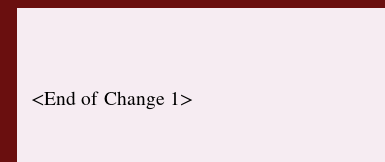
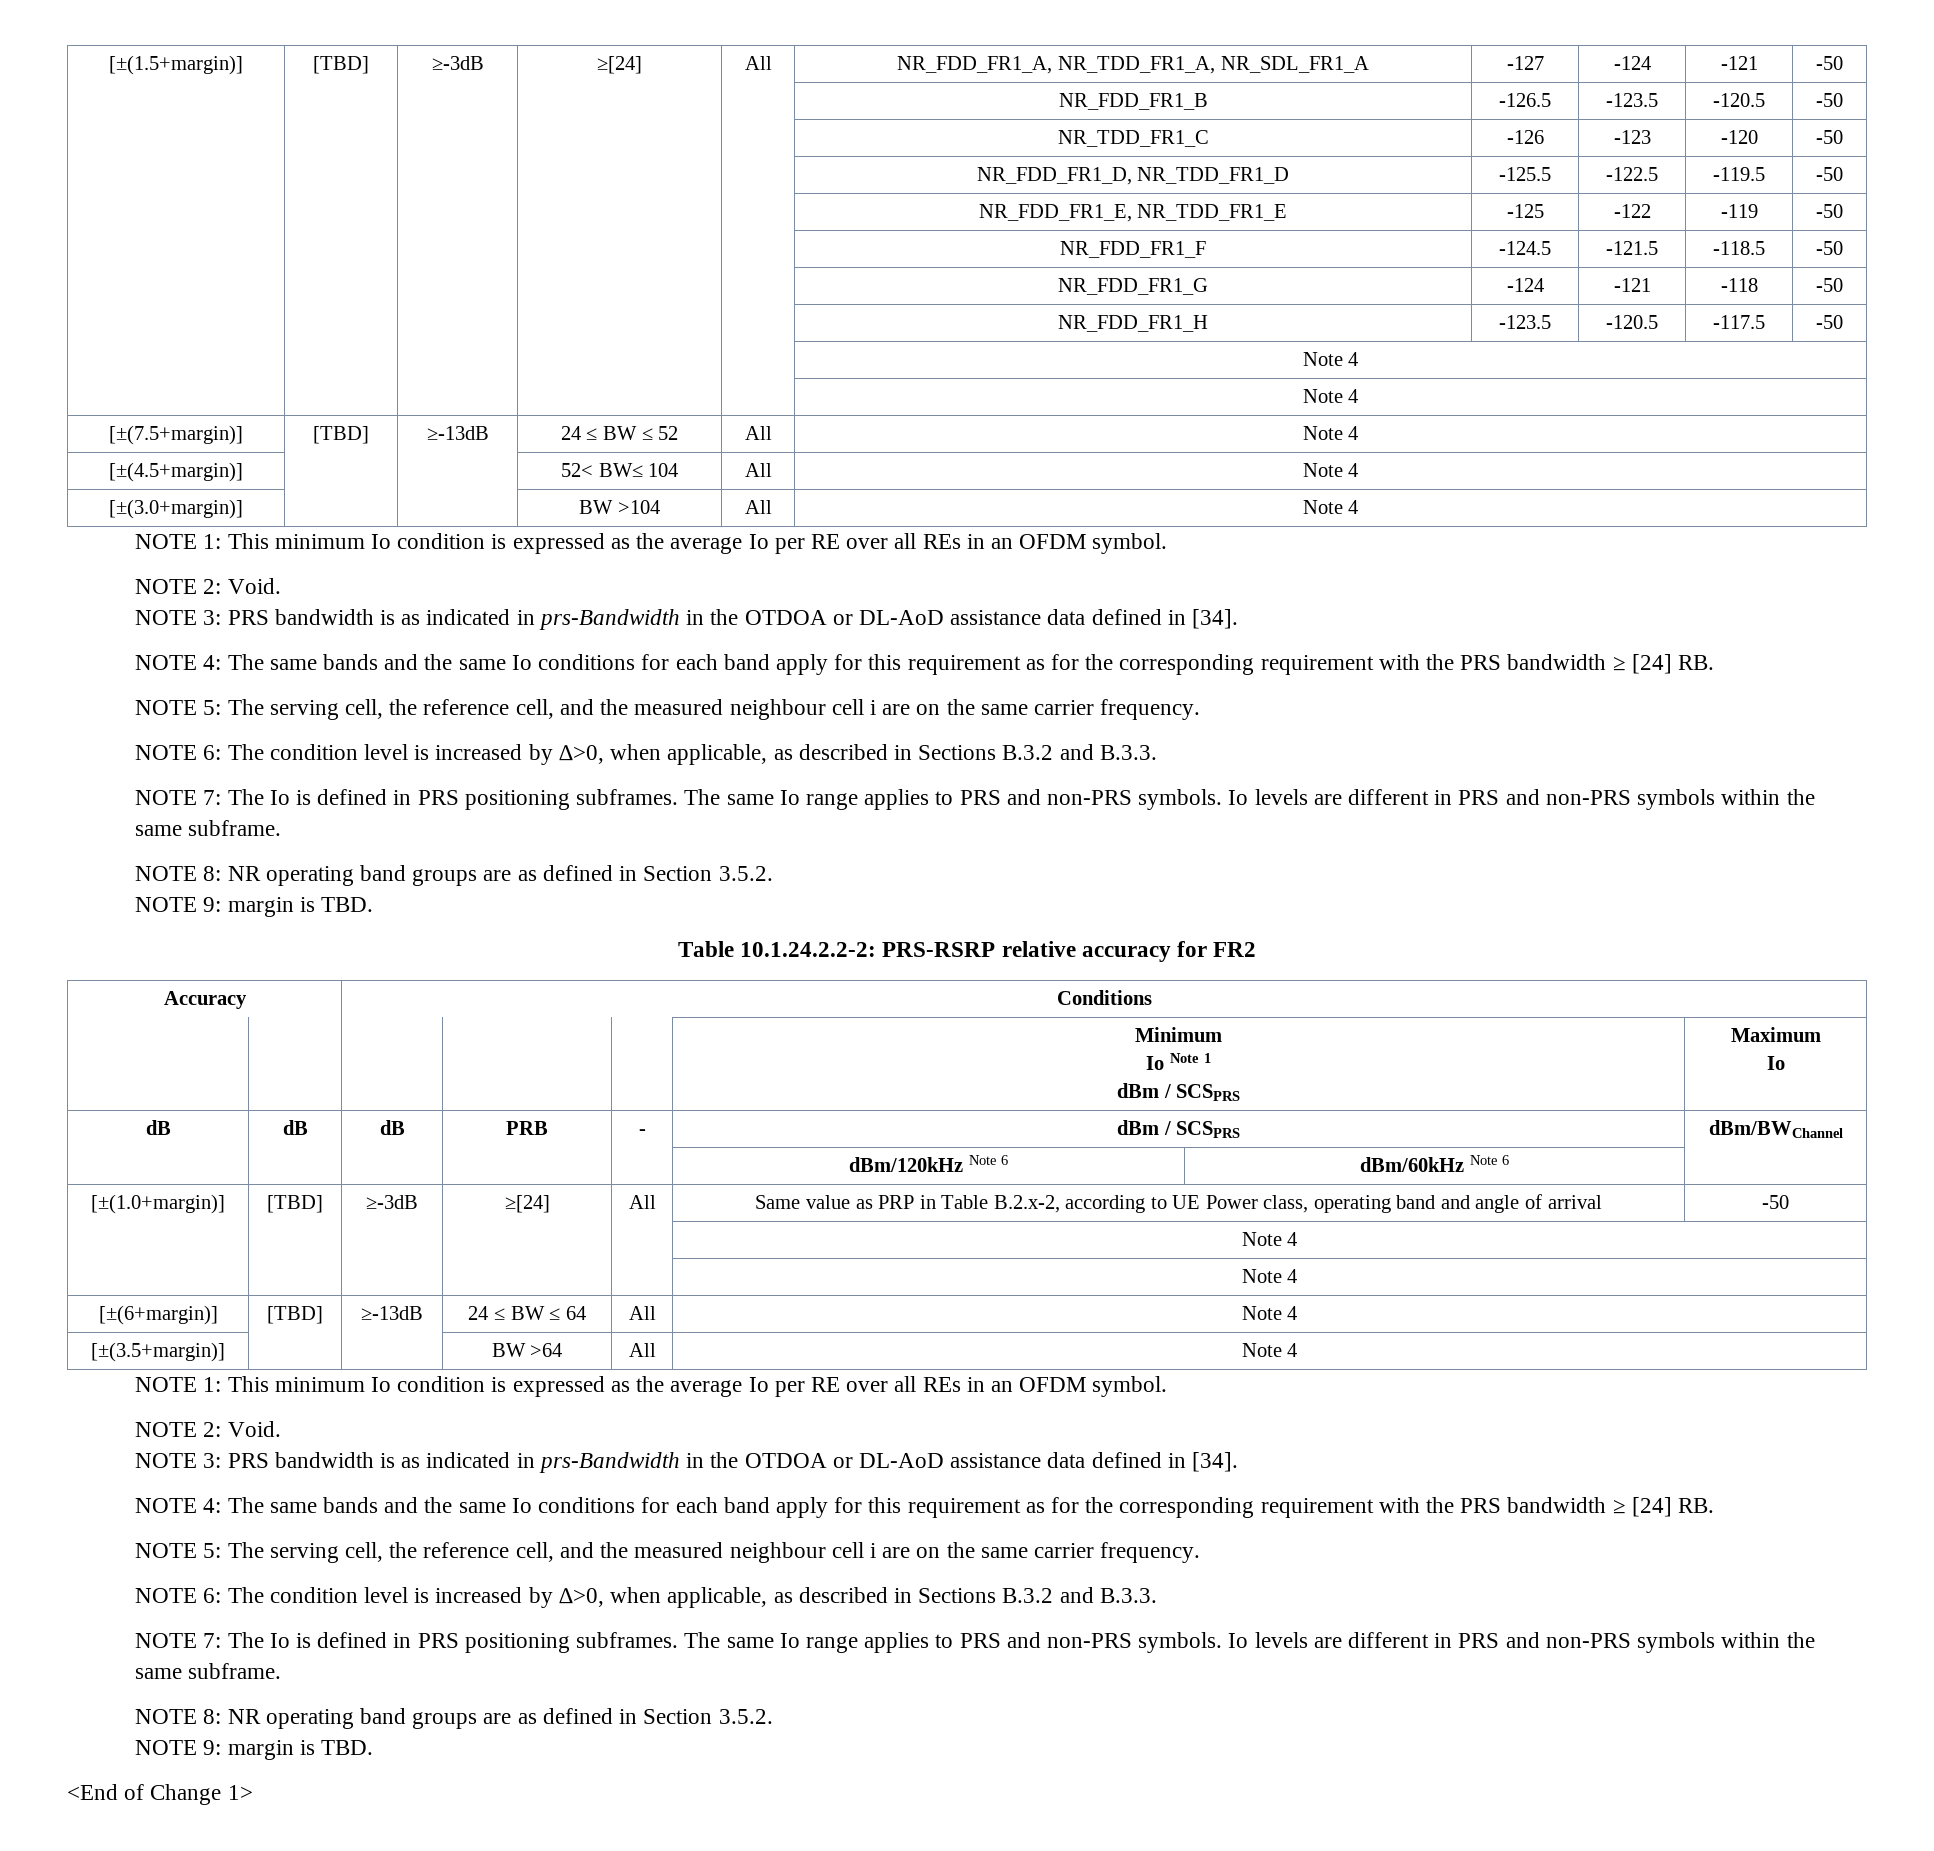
+ [±(1.5+margin)] | [TBD] | ≥-3dB | ≥[24] | All | NR_FDD_FR1_A, NR_TDD_FR1_A, NR_SDL_FR1_A | -127 | -124 | -121 | -50
+ | | | | | NR_FDD_FR1_B | -126.5 | -123.5 | -120.5 | -50
+ | | | | | NR_TDD_FR1_C | -126 | -123 | -120 | -50
+ | | | | | NR_FDD_FR1_D, NR_TDD_FR1_D | -125.5 | -122.5 | -119.5 | -50
+ | | | | | NR_FDD_FR1_E, NR_TDD_FR1_E | -125 | -122 | -119 | -50
+ | | | | | NR_FDD_FR1_F | -124.5 | -121.5 | -118.5 | -50
+ | | | | | NR_FDD_FR1_G | -124 | -121 | -118 | -50
+ | | | | | NR_FDD_FR1_H | -123.5 | -120.5 | -117.5 | -50
+ | | | | | Note 4
+ | | | | | Note 4
+ [±(7.5+margin)] | [TBD] | ≥-13dB | 24 ≤ BW ≤ 52 | All | Note 4
+ [±(4.5+margin)] | | | 52< BW≤ 104 | All | Note 4
+ [±(3.0+margin)] | | | BW >104 | All | Note 4
+ NOTE 1: This minimum Io condition is expressed as the average Io per RE over all REs in an OFDM symbol.
+ NOTE 2: Void.
+ NOTE 3: PRS bandwidth is as indicated in prs-Bandwidth in the OTDOA or DL-AoD assistance data defined in [34].
+ NOTE 4: The same bands and the same Io conditions for each band apply for this requirement as for the corresponding requirement with the PRS bandwidth ≥ [24] RB.
+ NOTE 5: The serving cell, the reference cell, and the measured neighbour cell i are on the same carrier frequency.
+ NOTE 6: The condition level is increased by ∆>0, when applicable, as described in Sections B.3.2 and B.3.3.
+ NOTE 7: The Io is defined in PRS positioning subframes. The same Io range applies to PRS and non-PRS symbols. Io levels are different in PRS and non-PRS symbols within the same subframe.
+ NOTE 8: NR operating band groups are as defined in Section 3.5.2.
+ NOTE 9: margin is TBD.
+ Table 10.1.24.2.2-2: PRS-RSRP relative accuracy for FR2
+ Accuracy | Conditions
+ | | | | | Minimum
+ Io Note 1
+ dBm / SCSPRS | Maximum
+ Io
+ dB | dB | dB | PRB | - | dBm / SCSPRS | dBm/BWChannel
+ | | | | | dBm/120kHz Note 6 | dBm/60kHz Note 6 |
+ [±(1.0+margin)] | [TBD] | ≥-3dB | ≥[24] | All | Same value as PRP in Table B.2.x-2, according to UE Power class, operating band and angle of arrival | -50
+ | | | | | Note 4
+ | | | | | Note 4
+ [±(6+margin)] | [TBD] | ≥-13dB | 24 ≤ BW ≤ 64 | All | Note 4
+ [±(3.5+margin)] | | | BW >64 | All | Note 4
+ NOTE 1: This minimum Io condition is expressed as the average Io per RE over all REs in an OFDM symbol.
+ NOTE 2: Void.
+ NOTE 3: PRS bandwidth is as indicated in prs-Bandwidth in the OTDOA or DL-AoD assistance data defined in [34].
+ NOTE 4: The same bands and the same Io conditions for each band apply for this requirement as for the corresponding requirement with the PRS bandwidth ≥ [24] RB.
+ NOTE 5: The serving cell, the reference cell, and the measured neighbour cell i are on the same carrier frequency.
+ NOTE 6: The condition level is increased by ∆>0, when applicable, as described in Sections B.3.2 and B.3.3.
+ NOTE 7: The Io is defined in PRS positioning subframes. The same Io range applies to PRS and non-PRS symbols. Io levels are different in PRS and non-PRS symbols within the same subframe.
+ NOTE 8: NR operating band groups are as defined in Section 3.5.2.
+ NOTE 9: margin is TBD.

